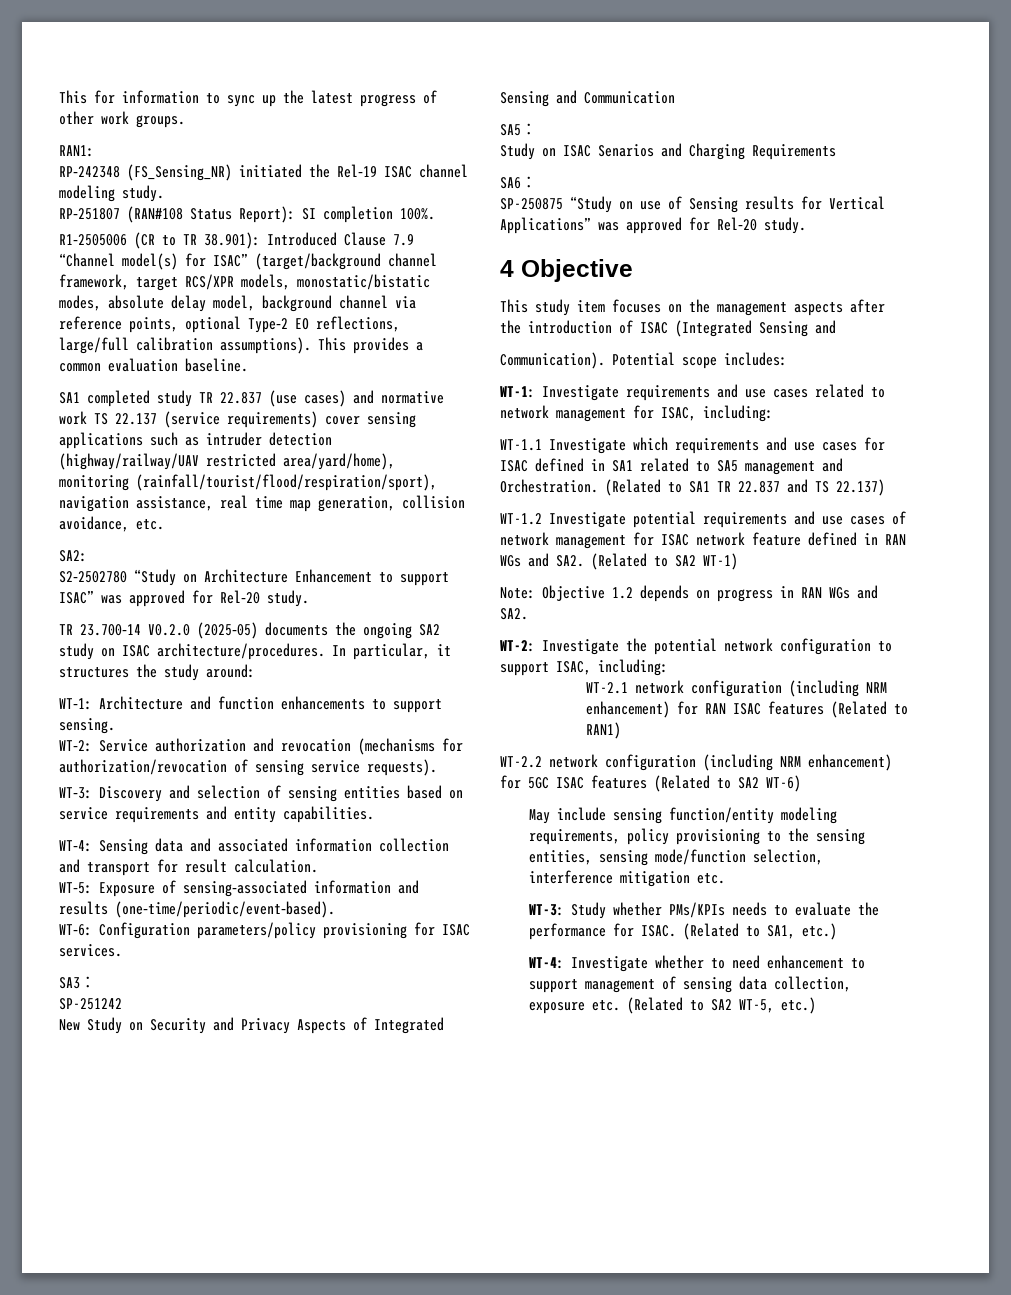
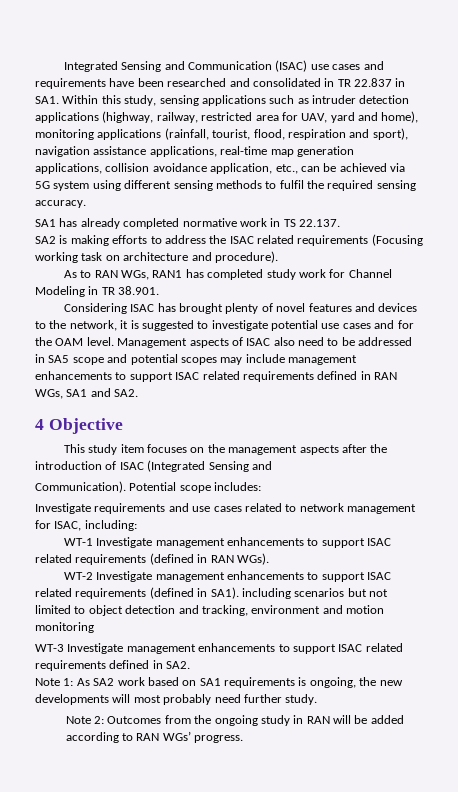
- This for information to sync up the latest progress of other work groups.
- RAN1:
- RP‑242348 (FS_Sensing_NR) initiated the Rel‑19 ISAC channel modeling study.
- RP‑251807 (RAN#108 Status Report): SI completion 100%.
- R1‑2505006 (CR to TR 38.901): Introduced Clause 7.9 “Channel model(s) for ISAC” (target/background channel framework, target RCS/XPR models, monostatic/bistatic modes, absolute delay model, background channel via reference points, optional Type‑2 EO reflections, large/full calibration assumptions). This provides a common evaluation baseline.
- SA1 completed study TR 22.837 (use cases) and normative work TS 22.137 (service requirements) cover sensing applications such as intruder detection (highway/railway/UAV restricted area/yard/home), monitoring (rainfall/tourist/flood/respiration/sport), navigation assistance, real time map generation, collision avoidance, etc.
- SA2:
- S2‑2502780 “Study on Architecture Enhancement to support ISAC” was approved for Rel‑20 study.
- TR 23.700‑14 V0.2.0 (2025‑05) documents the ongoing SA2 study on ISAC architecture/procedures. In particular, it structures the study around:
- WT‑1: Architecture and function enhancements to support sensing.
- WT‑2: Service authorization and revocation (mechanisms for authorization/revocation of sensing service requests).
- WT‑3: Discovery and selection of sensing entities based on service requirements and entity capabilities.
- WT‑4: Sensing data and associated information collection and transport for result calculation.
- WT‑5: Exposure of sensing‑associated information and results (one‑time/periodic/event‑based).
- WT‑6: Configuration parameters/policy provisioning for ISAC services.
- SA3：
- SP-251242
- New Study on Security and Privacy Aspects of Integrated Sensing and Communication
- SA5：
- Study on ISAC Senarios and Charging Requirements
- SA6：
- SP-250875 “Study on use of Sensing results for Vertical Applications” was approved for Rel‑20 study.
+ Integrated Sensing and Communication (ISAC) use cases and requirements have been researched and consolidated in TR 22.837 in SA1. Within this study, sensing applications such as intruder detection applications (highway, railway, restricted area for UAV, yard and home), monitoring applications (rainfall, tourist, flood, respiration and sport), navigation assistance applications, real-time map generation applications, collision avoidance application, etc., can be achieved via 5G system using different sensing methods to fulfil the required sensing accuracy.
+ SA1 has already completed normative work in TS 22.137.
+ SA2 is making efforts to address the ISAC related requirements (Focusing working task on architecture and procedure).
+ As to RAN WGs, RAN1 has completed study work for Channel Modeling in TR 38.901.
+ Considering ISAC has brought plenty of novel features and devices to the network, it is suggested to investigate potential use cases and for the OAM level. Management aspects of ISAC also need to be addressed in SA5 scope and potential scopes may include management enhancements to support ISAC related requirements defined in RAN WGs, SA1 and SA2.
- WT-1: Investigate requirements and use cases related to network management for ISAC, including:
+ Investigate requirements and use cases related to network management for ISAC, including:
- WT-1.1 Investigate which requirements and use cases for ISAC defined in SA1 related to SA5 management and Orchestration. (Related to SA1 TR 22.837 and TS 22.137)
- WT-1.2 Investigate potential requirements and use cases of network management for ISAC network feature defined in RAN WGs and SA2. (Related to SA2 WT-1)
- Note: Objective 1.2 depends on progress in RAN WGs and SA2.
- WT-2: Investigate the potential network configuration to support ISAC, including:
- WT-2.1 network configuration (including NRM enhancement) for RAN ISAC features (Related to RAN1)
- WT-2.2 network configuration (including NRM enhancement) for 5GC ISAC features (Related to SA2 WT-6)
- May include sensing function/entity modeling requirements, policy provisioning to the sensing entities, sensing mode/function selection, interference mitigation etc.
- WT-3: Study whether PMs/KPIs needs to evaluate the performance for ISAC. (Related to SA1, etc.)
- WT-4: Investigate whether to need enhancement to support management of sensing data collection, exposure etc. (Related to SA2 WT-5, etc.)
+ WT-1 Investigate management enhancements to support ISAC related requirements (defined in RAN WGs).
+ WT-2 Investigate management enhancements to support ISAC related requirements (defined in SA1). including scenarios but not limited to object detection and tracking, environment and motion monitoring
+ WT-3 Investigate management enhancements to support ISAC related requirements defined in SA2.
+ Note 1: As SA2 work based on SA1 requirements is ongoing, the new developments will most probably need further study.
+ Note 2: Outcomes from the ongoing study in RAN will be added according to RAN WGs’ progress.

